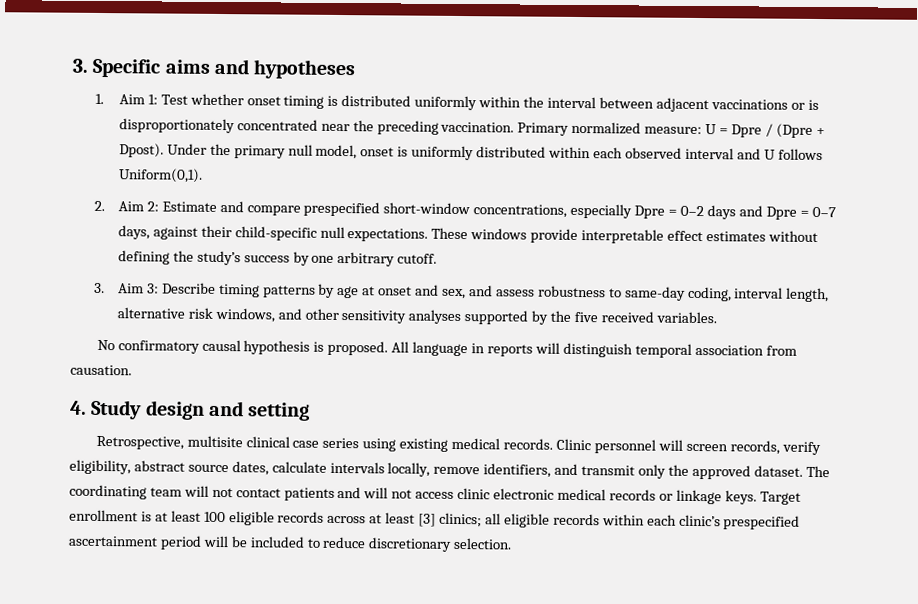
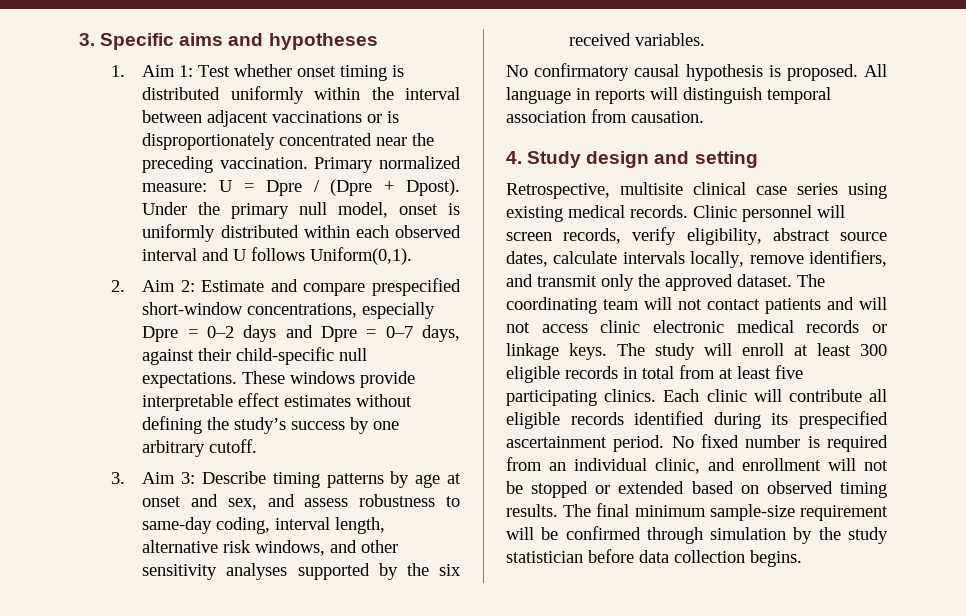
- 3. Aim 3: Describe timing patterns by age at onset and sex, and assess robustness to same-day coding, interval length, alternative risk windows, and other sensitivity analyses supported by the five received variables.
+ 3. Aim 3: Describe timing patterns by age at onset and sex, and assess robustness to same-day coding, interval length, alternative risk windows, and other sensitivity analyses supported by the six received variables.
- Target enrollment is at least 100 eligible records across at least [3] clinics; all eligible records within each clinic’s prespecified ascertainment period will be included to reduce discretionary selection.
+ The study will enroll at least 300 eligible records in total from at least five participating clinics. Each clinic will contribute all eligible records identified during its prespecified ascertainment period. No fixed number is required from an individual clinic, and enrollment will not be stopped or extended based on observed timing results. The final minimum sample-size requirement will be confirmed through simulation by the study statistician before data collection begins.

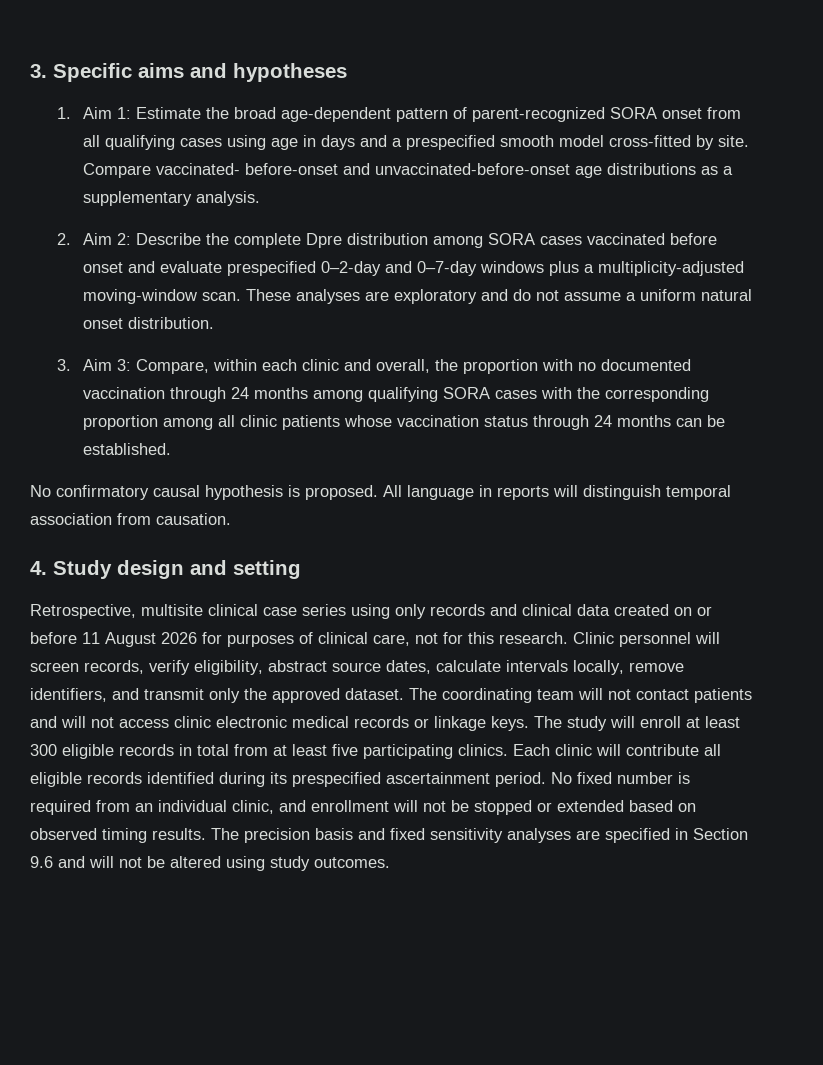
- 1. Aim 1: Test whether onset timing is distributed uniformly within the interval between adjacent vaccinations or is disproportionately concentrated near the preceding vaccination. Primary normalized measure: U = Dpre / (Dpre + Dpost). Under the primary null model, onset is uniformly distributed within each observed interval and U follows Uniform(0,1).
- 2. Aim 2: Estimate and compare prespecified short-window concentrations, especially Dpre = 0–2 days and Dpre = 0–7 days, against their child-specific null expectations. These windows provide interpretable effect estimates without defining the study’s success by one arbitrary cutoff.
- 3. Aim 3: Describe timing patterns by age at onset and sex, and assess robustness to same-day coding, interval length, alternative risk windows, and other sensitivity analyses supported by the six received variables.
+ 1. Aim 1: Estimate the broad age-dependent pattern of parent-recognized SORA onset from all qualifying cases using age in days and a prespecified smooth model cross-fitted by site. Compare vaccinated- before-onset and unvaccinated-before-onset age distributions as a supplementary analysis.
+ 2. Aim 2: Describe the complete Dpre distribution among SORA cases vaccinated before onset and evaluate prespecified 0–2-day and 0–7-day windows plus a multiplicity-adjusted moving-window scan. These analyses are exploratory and do not assume a uniform natural onset distribution.
+ 3. Aim 3: Compare, within each clinic and overall, the proportion with no documented vaccination through 24 months among qualifying SORA cases with the corresponding proportion among all clinic patients whose vaccination status through 24 months can be established.
- Retrospective, multisite clinical case series using existing medical records.
+ Retrospective, multisite clinical case series using only records and clinical data created on or before 11 August 2026 for purposes of clinical care, not for this research.
- The final minimum sample-size requirement will be confirmed through simulation by the study statistician before data collection begins.
+ The precision basis and fixed sensitivity analyses are specified in Section 9.6 and will not be altered using study outcomes.

